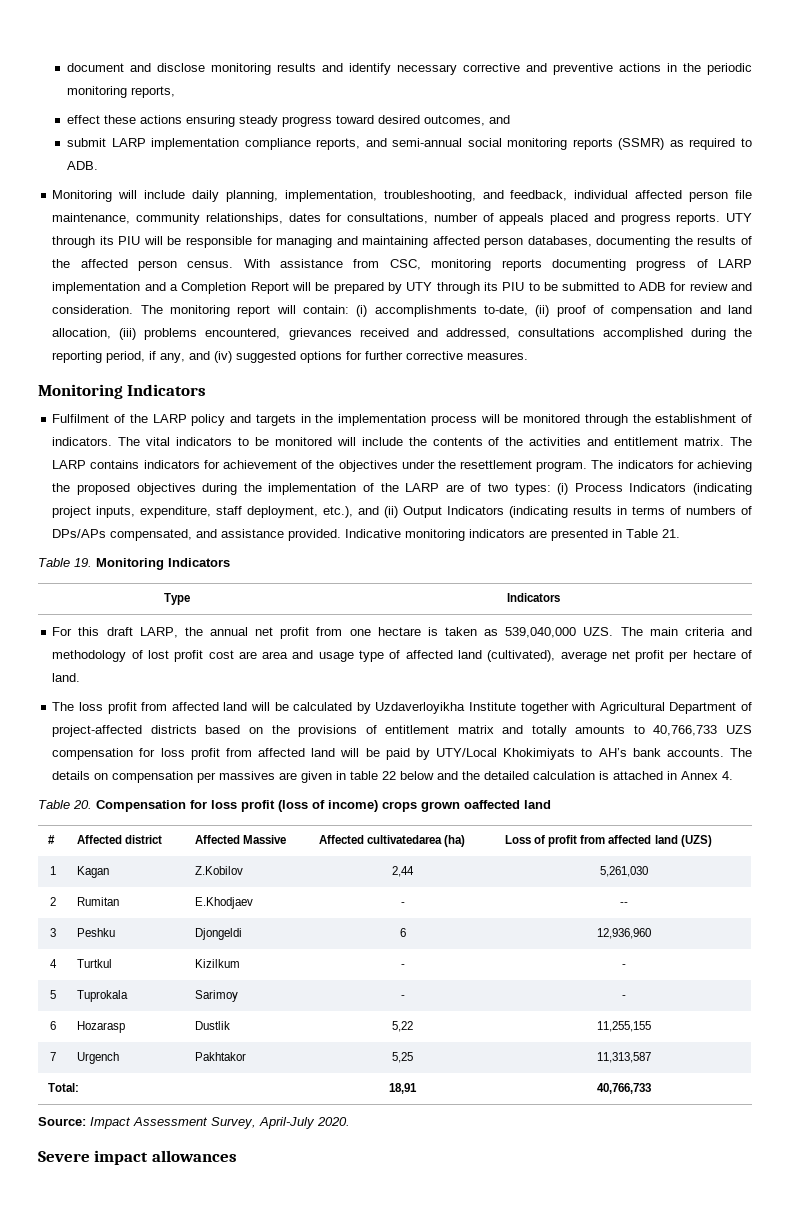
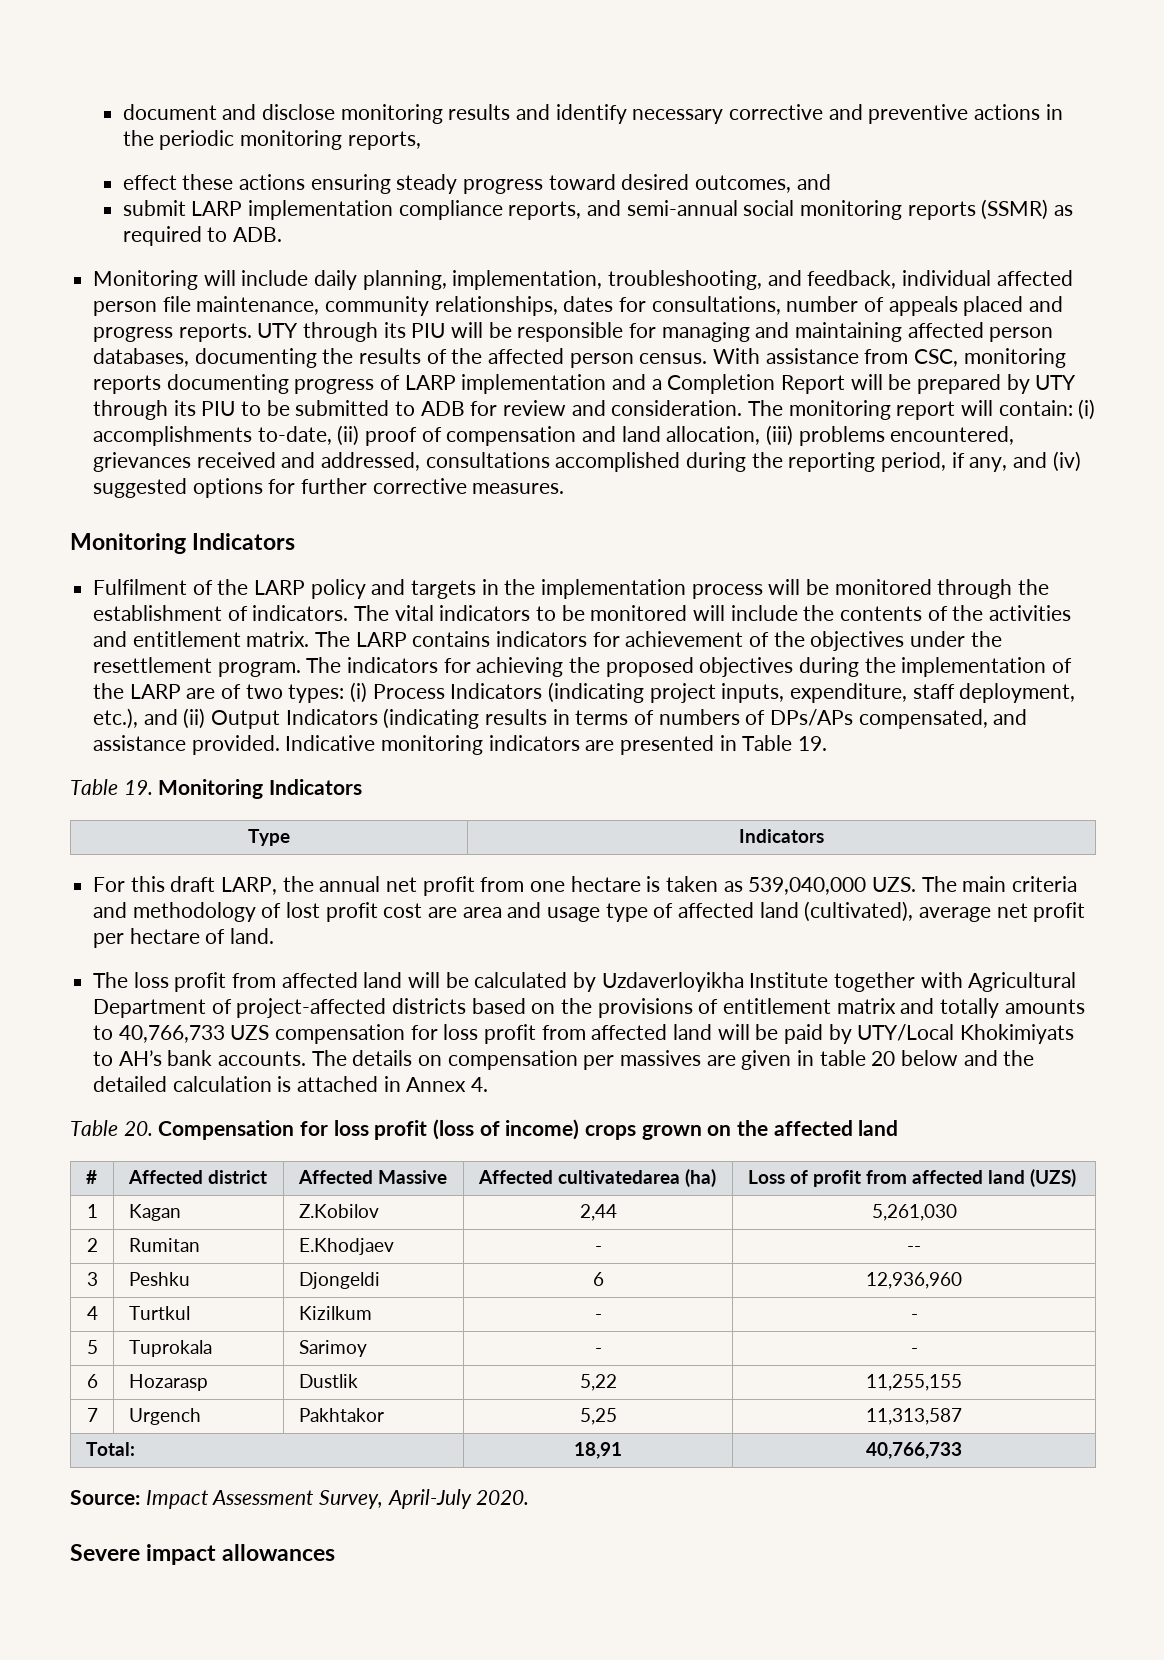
- Indicative monitoring indicators are presented in Table 21.
+ Indicative monitoring indicators are presented in Table 19.
- The details on compensation per massives are given in table 22 below and the detailed calculation is attached in Annex 4.
+ The details on compensation per massives are given in table 20 below and the detailed calculation is attached in Annex 4.
- Table 20. Compensation for loss profit (loss of income) crops grown oaffected land
+ Table 20. Compensation for loss profit (loss of income) crops grown on the affected land

